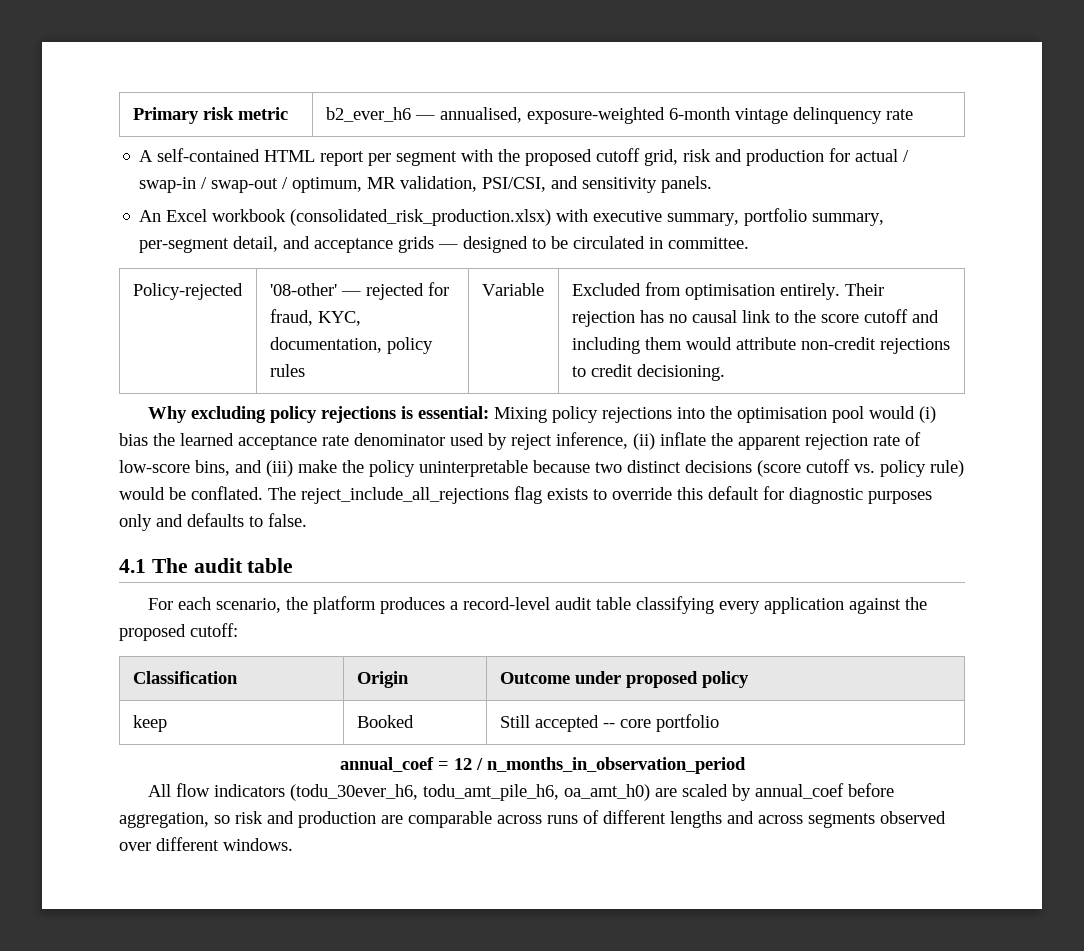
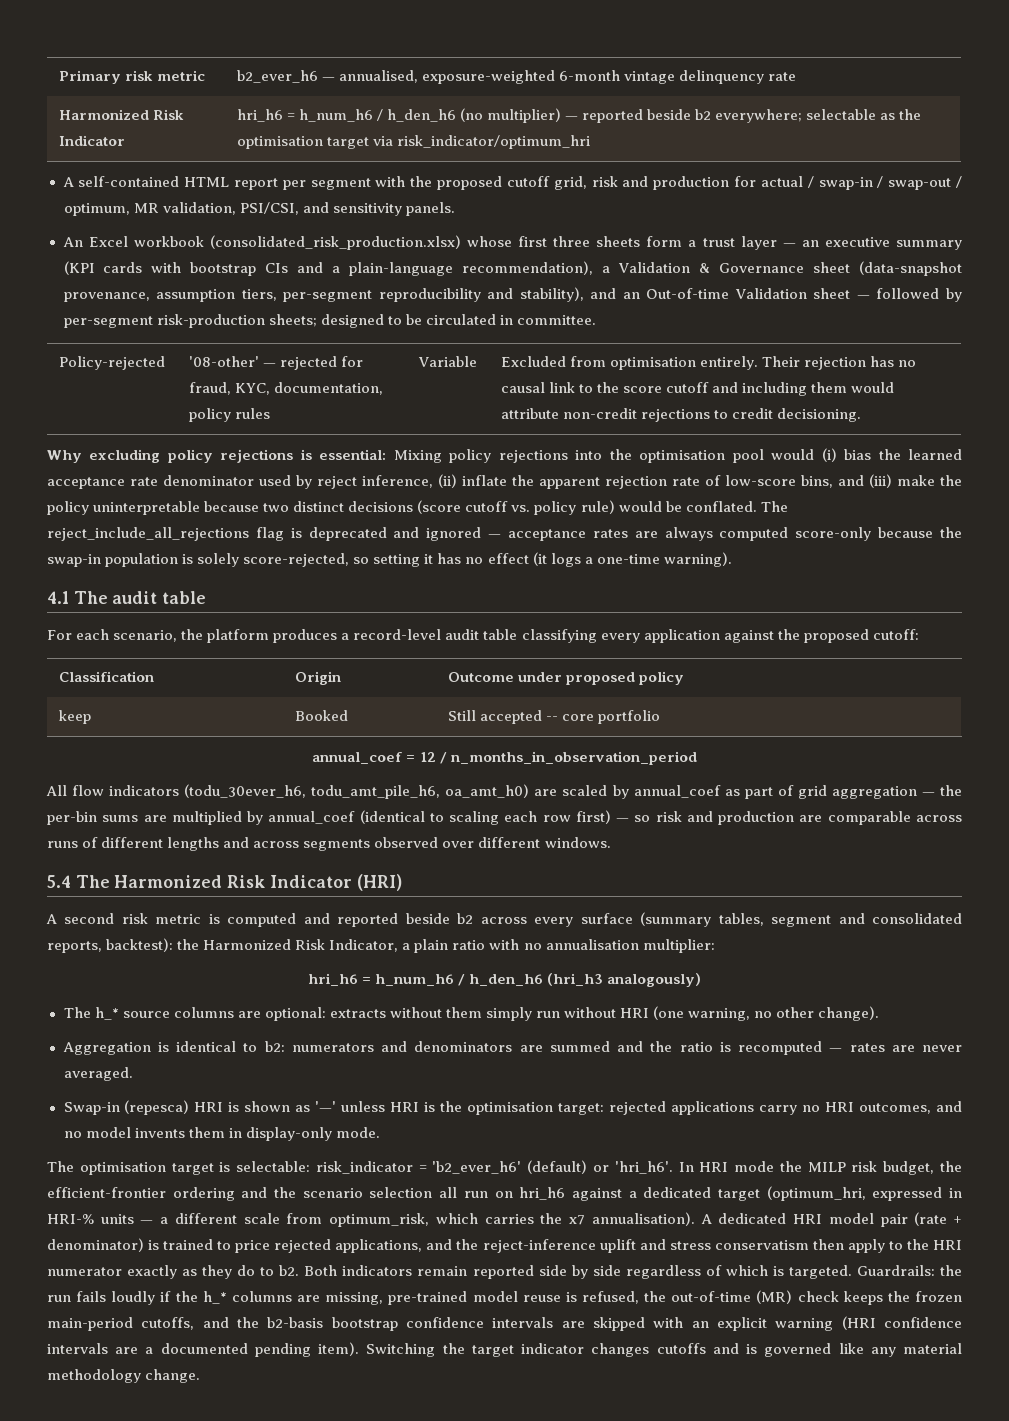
+ Harmonized Risk Indicator | hri_h6 = h_num_h6 / h_den_h6 (no multiplier) — reported beside b2 everywhere; selectable as the optimisation target via risk_indicator/optimum_hri
- An Excel workbook (consolidated_risk_production.xlsx) with executive summary, portfolio summary, per-segment detail, and acceptance grids — designed to be circulated in committee.
+ An Excel workbook (consolidated_risk_production.xlsx) whose first three sheets form a trust layer — an executive summary (KPI cards with bootstrap CIs and a plain-language recommendation), a Validation & Governance sheet (data-snapshot provenance, assumption tiers, per-segment reproducibility and stability), and an Out-of-time Validation sheet — followed by per-segment risk-production sheets; designed to be circulated in committee.
- The reject_include_all_rejections flag exists to override this default for diagnostic purposes only and defaults to false.
+ The reject_include_all_rejections flag is deprecated and ignored — acceptance rates are always computed score-only because the swap-in population is solely score-rejected, so setting it has no effect (it logs a one-time warning).
- All flow indicators (todu_30ever_h6, todu_amt_pile_h6, oa_amt_h0) are scaled by annual_coef before aggregation, so risk and production are comparable across runs of different lengths and across segments observed over different windows.
+ All flow indicators (todu_30ever_h6, todu_amt_pile_h6, oa_amt_h0) are scaled by annual_coef as part of grid aggregation — the per-bin sums are multiplied by annual_coef (identical to scaling each row first) — so risk and production are comparable across runs of different lengths and across segments observed over different windows.
+ 5.4 The Harmonized Risk Indicator (HRI)
+ A second risk metric is computed and reported beside b2 across every surface (summary tables, segment and consolidated reports, backtest): the Harmonized Risk Indicator, a plain ratio with no annualisation multiplier:
+ hri_h6 = h_num_h6 / h_den_h6 (hri_h3 analogously)
+ The h_* source columns are optional: extracts without them simply run without HRI (one warning, no other change).
+ Aggregation is identical to b2: numerators and denominators are summed and the ratio is recomputed — rates are never averaged.
+ Swap-in (repesca) HRI is shown as '—' unless HRI is the optimisation target: rejected applications carry no HRI outcomes, and no model invents them in display-only mode.
+ The optimisation target is selectable: risk_indicator = 'b2_ever_h6' (default) or 'hri_h6'. In HRI mode the MILP risk budget, the efficient-frontier ordering and the scenario selection all run on hri_h6 against a dedicated target (optimum_hri, expressed in HRI-% units — a different scale from optimum_risk, which carries the x7 annualisation). A dedicated HRI model pair (rate + denominator) is trained to price rejected applications, and the reject-inference uplift and stress conservatism then apply to the HRI numerator exactly as they do to b2. Both indicators remain reported side by side regardless of which is targeted. Guardrails: the run fails loudly if the h_* columns are missing, pre-trained model reuse is refused, the out-of-time (MR) check keeps the frozen main-period cutoffs, and the b2-basis bootstrap confidence intervals are skipped with an explicit warning (HRI confidence intervals are a documented pending item). Switching the target indicator changes cutoffs and is governed like any material methodology change.

